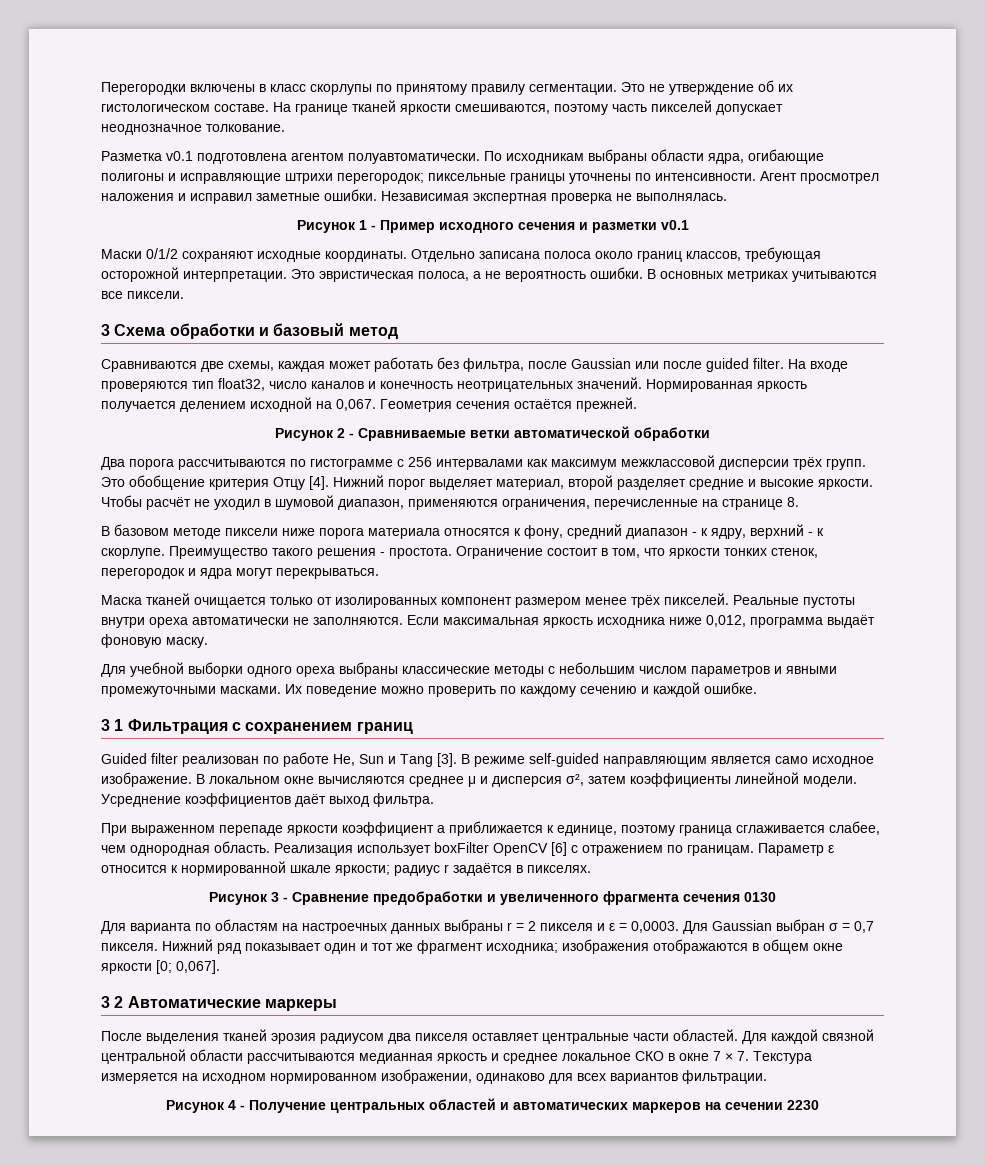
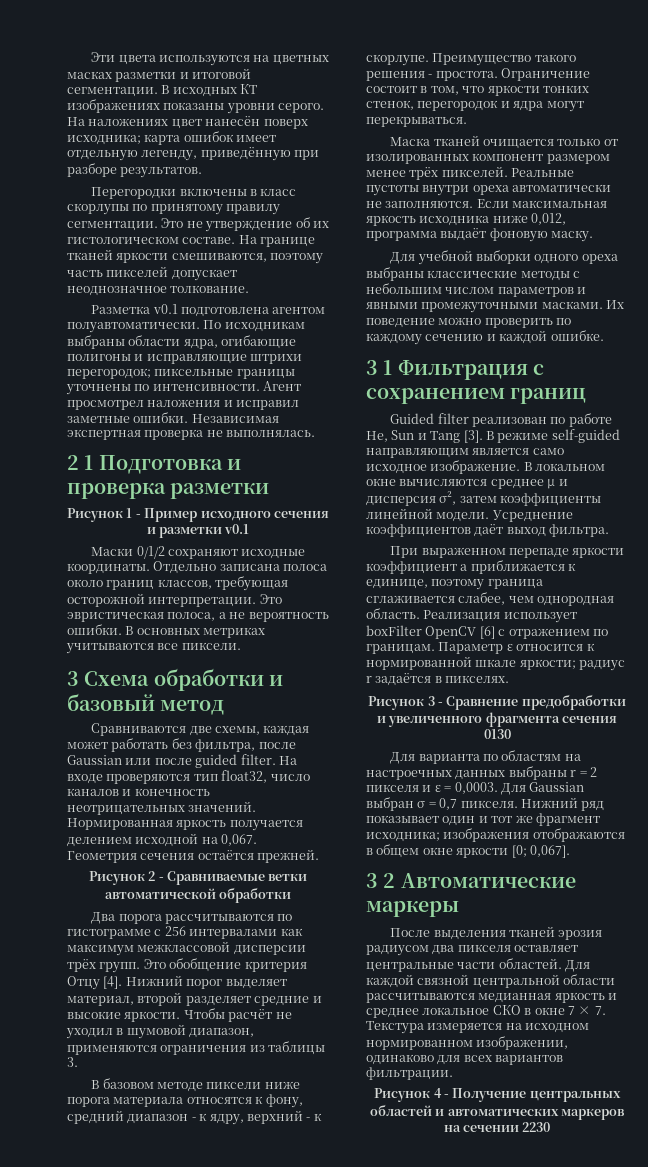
+ Эти цвета используются на цветных масках разметки и итоговой сегментации. В исходных КТ изображениях показаны уровни серого. На наложениях цвет нанесён поверх исходника; карта ошибок имеет отдельную легенду, приведённую при разборе результатов.
+ 2 1 Подготовка и проверка разметки
- Чтобы расчёт не уходил в шумовой диапазон, применяются ограничения, перечисленные на странице 8.
+ Чтобы расчёт не уходил в шумовой диапазон, применяются ограничения из таблицы 3.

